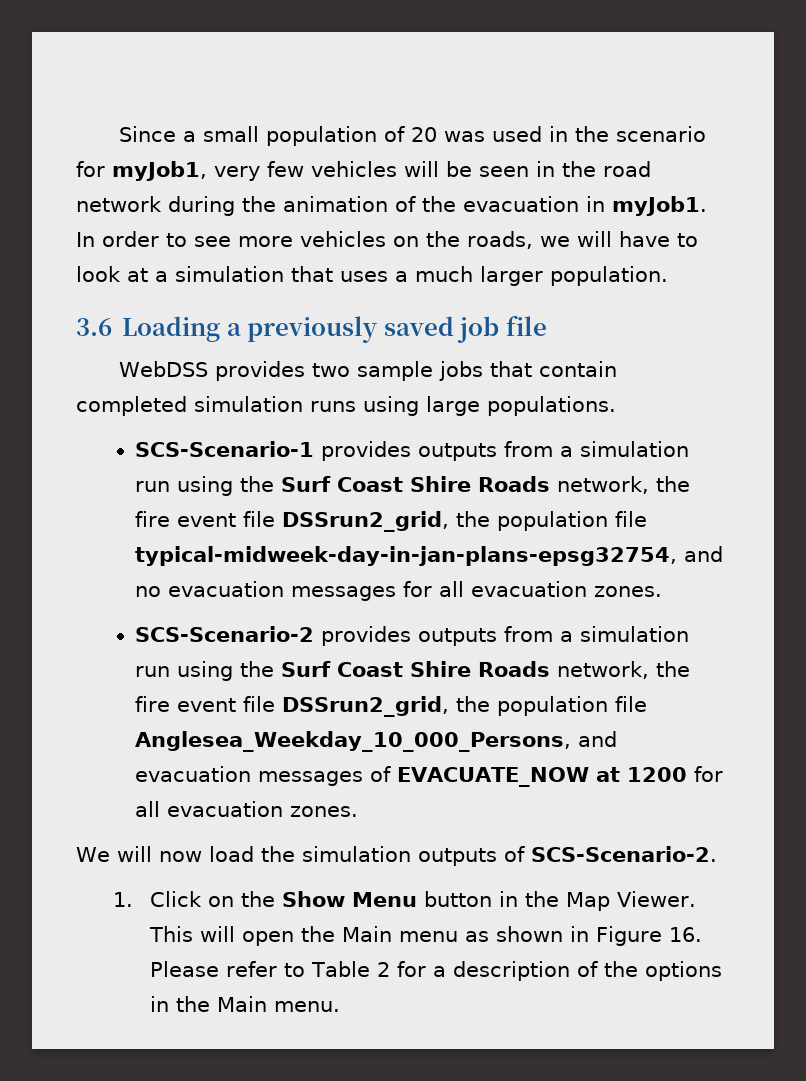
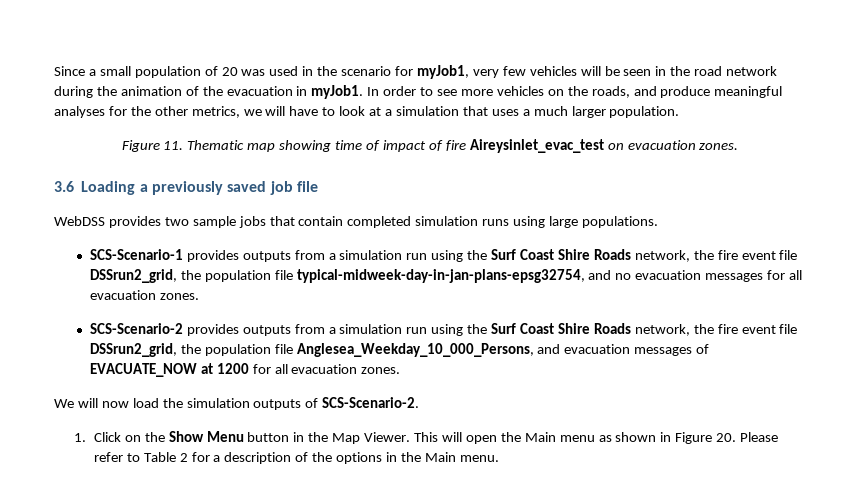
- In order to see more vehicles on the roads, we will have to look at a simulation that uses a much larger population.
+ In order to see more vehicles on the roads, and produce meaningful analyses for the other metrics, we will have to look at a simulation that uses a much larger population.
+ Figure 11. Thematic map showing time of impact of fire Aireysinlet_evac_test on evacuation zones.
- This will open the Main menu as shown in Figure 16. Please refer to Table 2 for a description of the options in the Main menu.
+ This will open the Main menu as shown in Figure 20. Please refer to Table 2 for a description of the options in the Main menu.

